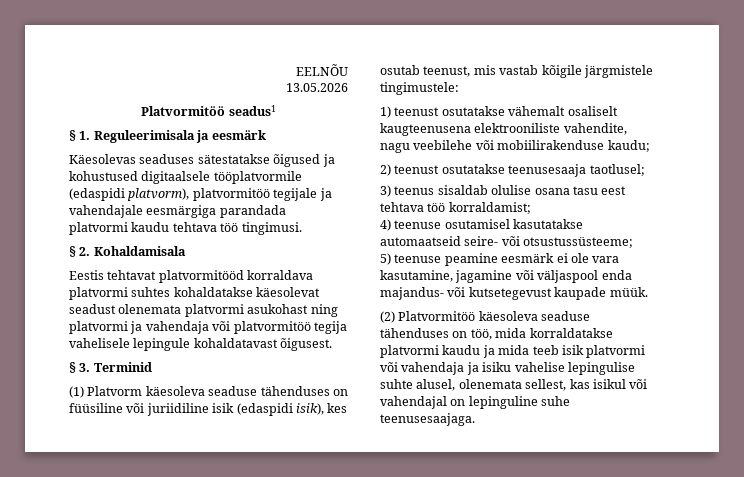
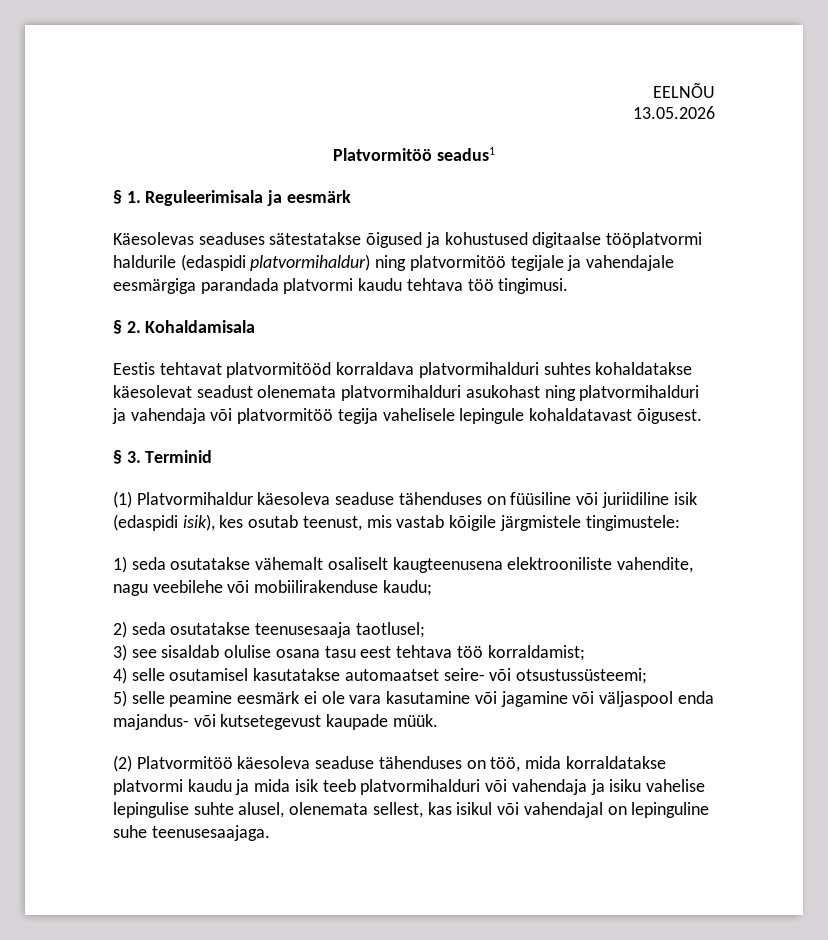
- Käesolevas seaduses sätestatakse õigused ja kohustused digitaalsele tööplatvormile (edaspidi platvorm), platvormitöö tegijale ja vahendajale eesmärgiga parandada platvormi kaudu tehtava töö tingimusi.
+ Käesolevas seaduses sätestatakse õigused ja kohustused digitaalse tööplatvormi haldurile (edaspidi platvormihaldur) ning platvormitöö tegijale ja vahendajale eesmärgiga parandada platvormi kaudu tehtava töö tingimusi.
- Eestis tehtavat platvormitööd korraldava platvormi suhtes kohaldatakse käesolevat seadust olenemata platvormi asukohast ning platvormi ja vahendaja või platvormitöö tegija vahelisele lepingule kohaldatavast õigusest.
+ Eestis tehtavat platvormitööd korraldava platvormihalduri suhtes kohaldatakse käesolevat seadust olenemata platvormihalduri asukohast ning platvormihalduri ja vahendaja või platvormitöö tegija vahelisele lepingule kohaldatavast õigusest.
- (1) Platvorm käesoleva seaduse tähenduses on füüsiline või juriidiline isik (edaspidi isik), kes osutab teenust, mis vastab kõigile järgmistele tingimustele:
+ (1) Platvormihaldur käesoleva seaduse tähenduses on füüsiline või juriidiline isik (edaspidi isik), kes osutab teenust, mis vastab kõigile järgmistele tingimustele:
- 1) teenust osutatakse vähemalt osaliselt kaugteenusena elektrooniliste vahendite, nagu veebilehe või mobiilirakenduse kaudu;
+ 1) seda osutatakse vähemalt osaliselt kaugteenusena elektrooniliste vahendite, nagu veebilehe või mobiilirakenduse kaudu;
- 2) teenust osutatakse teenusesaaja taotlusel;
+ 2) seda osutatakse teenusesaaja taotlusel;
- 3) teenus sisaldab olulise osana tasu eest tehtava töö korraldamist;
+ 3) see sisaldab olulise osana tasu eest tehtava töö korraldamist;
- 4) teenuse osutamisel kasutatakse automaatseid seire- või otsustussüsteeme;
+ 4) selle osutamisel kasutatakse automaatset seire- või otsustussüsteemi;
- 5) teenuse peamine eesmärk ei ole vara kasutamine, jagamine või väljaspool enda majandus- või kutsetegevust kaupade müük.
+ 5) selle peamine eesmärk ei ole vara kasutamine või jagamine või väljaspool enda majandus- või kutsetegevust kaupade müük.
- (2) Platvormitöö käesoleva seaduse tähenduses on töö, mida korraldatakse platvormi kaudu ja mida teeb isik platvormi või vahendaja ja isiku vahelise lepingulise suhte alusel, olenemata sellest, kas isikul või vahendajal on lepinguline suhe teenusesaajaga.
+ (2) Platvormitöö käesoleva seaduse tähenduses on töö, mida korraldatakse platvormi kaudu ja mida isik teeb platvormihalduri või vahendaja ja isiku vahelise lepingulise suhte alusel, olenemata sellest, kas isikul või vahendajal on lepinguline suhe teenusesaajaga.

